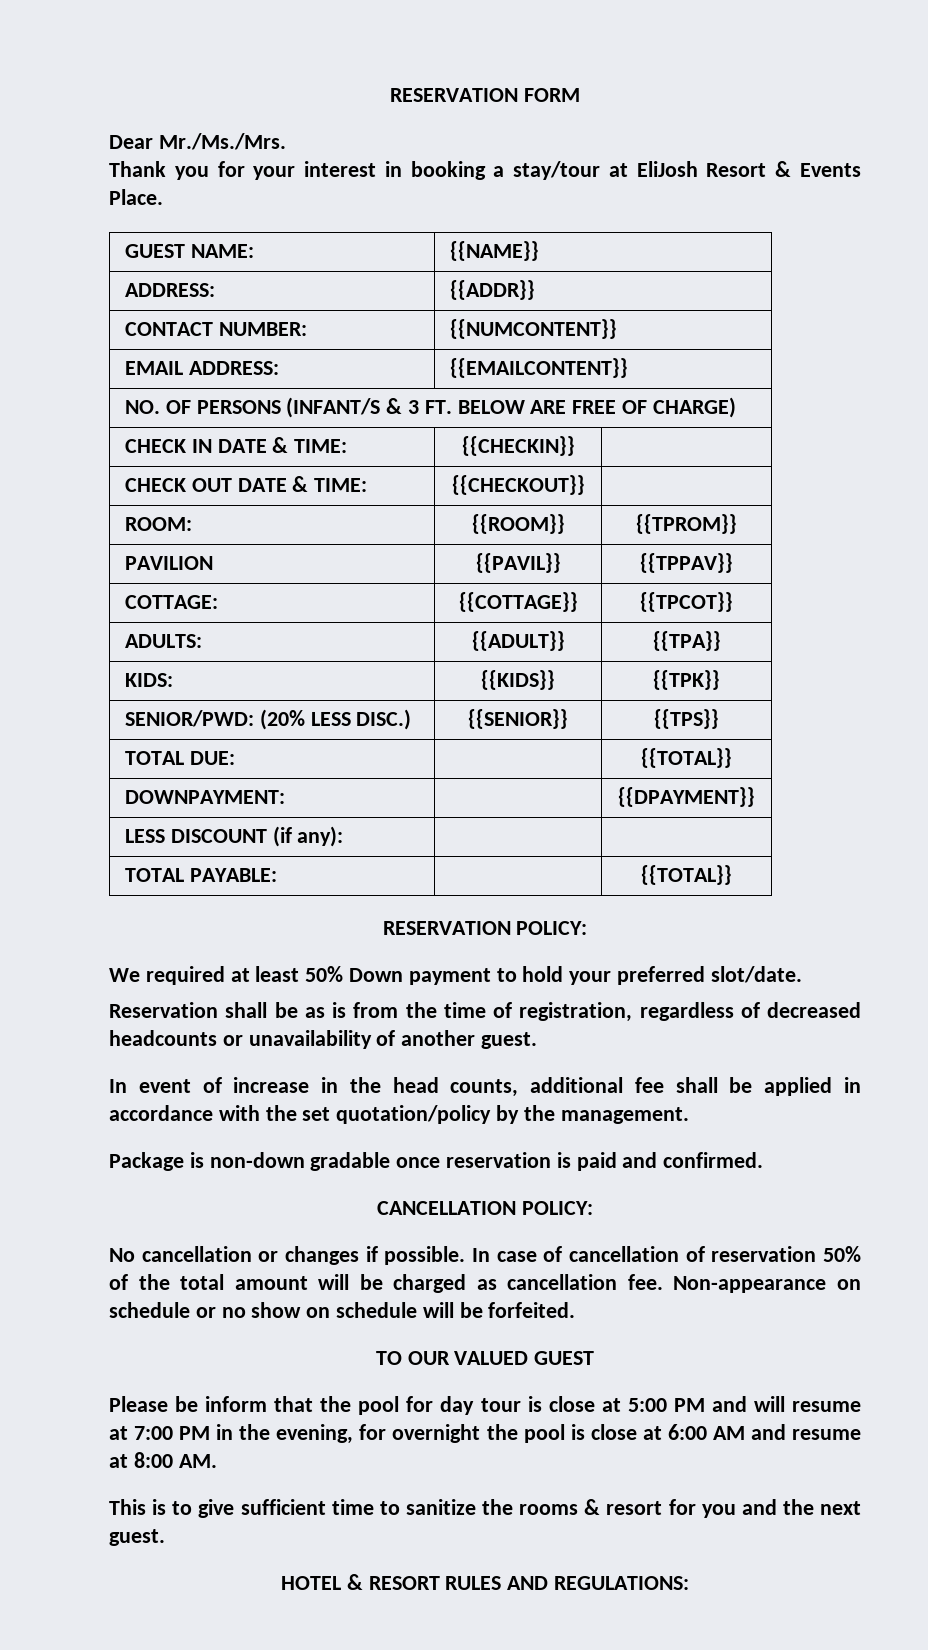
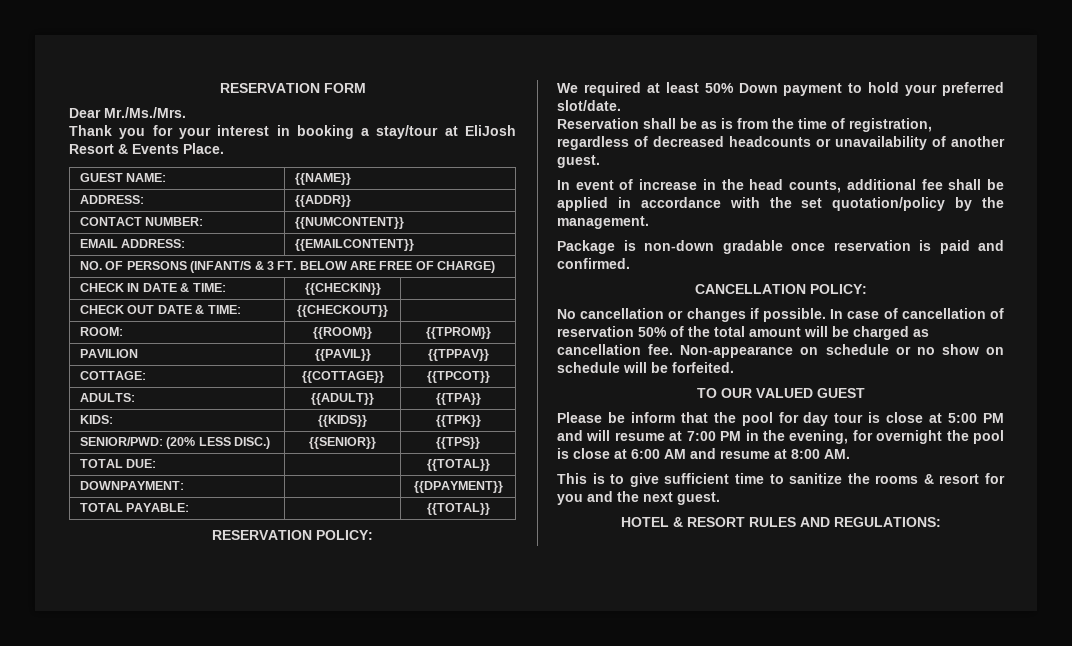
- LESS DISCOUNT (if any): | |

